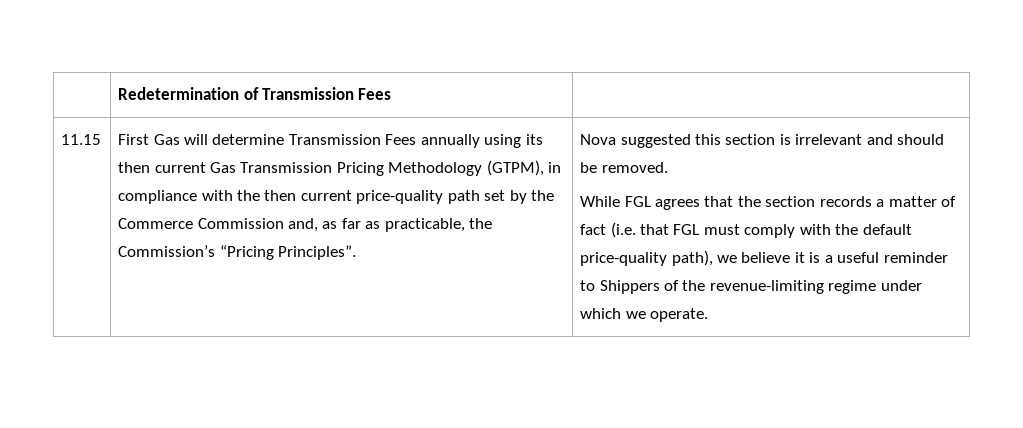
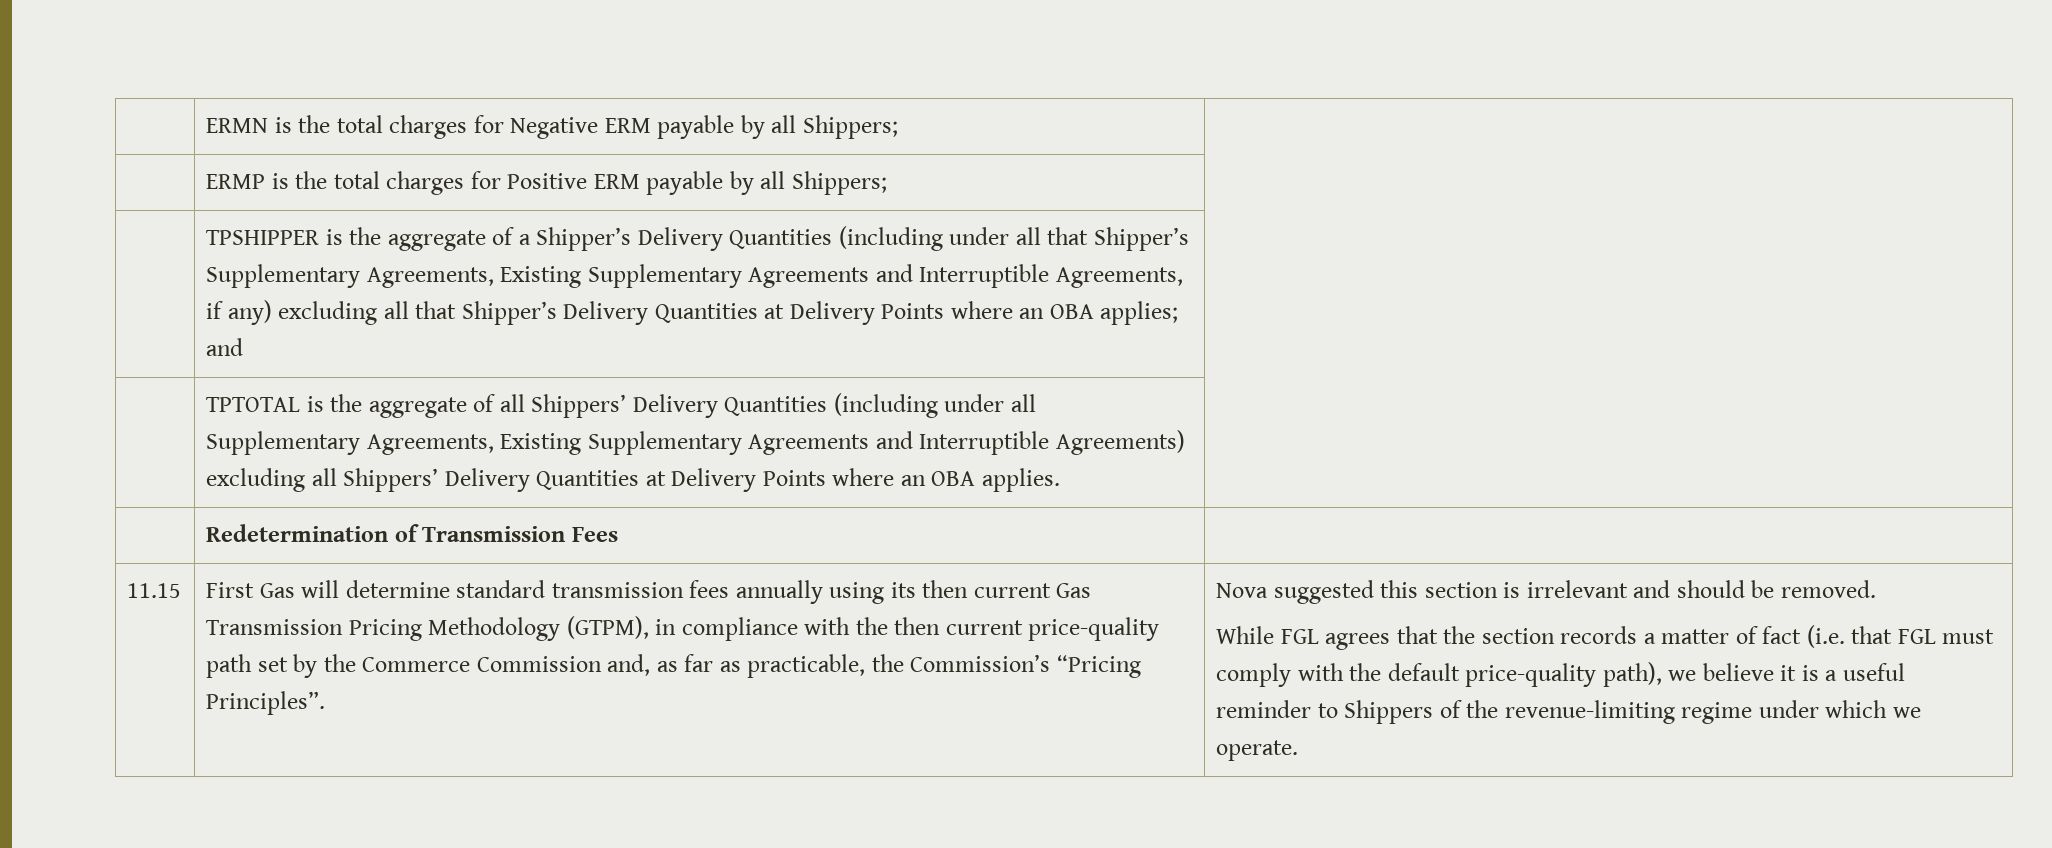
+ | ERMN is the total charges for Negative ERM payable by all Shippers; |
+ | ERMP is the total charges for Positive ERM payable by all Shippers; |
+ | TPSHIPPER is the aggregate of a Shipper’s Delivery Quantities (including under all that Shipper’s Supplementary Agreements, Existing Supplementary Agreements and Interruptible Agreements, if any) excluding all that Shipper’s Delivery Quantities at Delivery Points where an OBA applies; and |
+ | TPTOTAL is the aggregate of all Shippers’ Delivery Quantities (including under all Supplementary Agreements, Existing Supplementary Agreements and Interruptible Agreements) excluding all Shippers’ Delivery Quantities at Delivery Points where an OBA applies. |
- First Gas will determine Transmission Fees annually using its then current Gas Transmission Pricing Methodology (GTPM), in compliance with the then current price-quality path set by the Commerce Commission and, as far as practicable, the Commission’s “Pricing Principles”.
+ First Gas will determine standard transmission fees annually using its then current Gas Transmission Pricing Methodology (GTPM), in compliance with the then current price-quality path set by the Commerce Commission and, as far as practicable, the Commission’s “Pricing Principles”.

